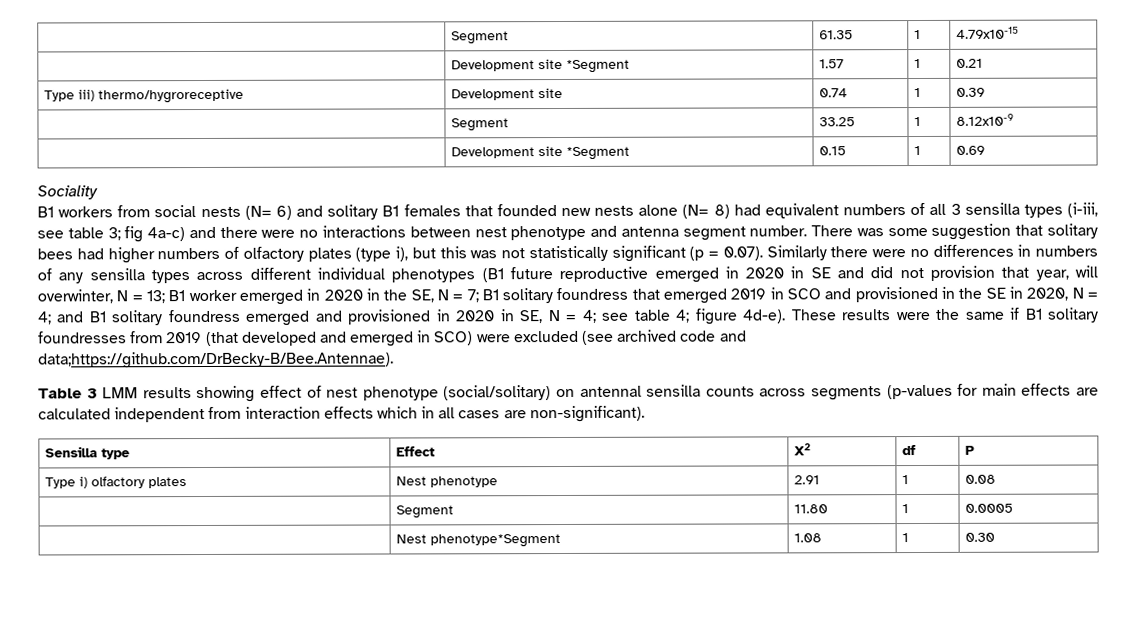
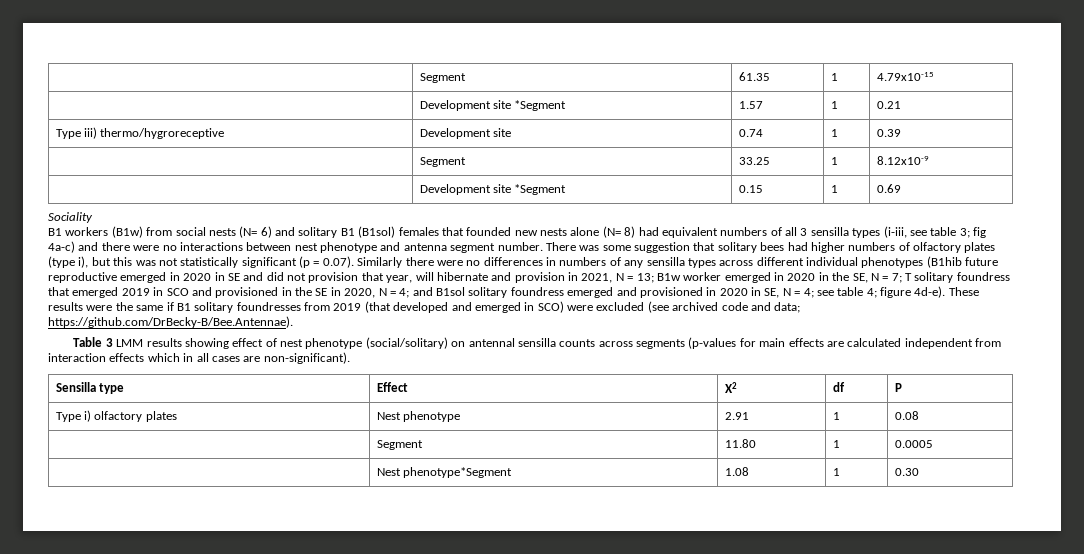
- B1 workers from social nests (N= 6) and solitary B1 females that founded new nests alone (N= 8) had equivalent numbers of all 3 sensilla types (i-iii, see table 3; fig 4a-c) and there were no interactions between nest phenotype and antenna segment number.
+ B1 workers (B1w) from social nests (N= 6) and solitary B1 (B1sol) females that founded new nests alone (N= 8) had equivalent numbers of all 3 sensilla types (i-iii, see table 3; fig 4a-c) and there were no interactions between nest phenotype and antenna segment number.
- There was some suggestion that solitary bees had higher numbers of olfactory plates (type i), but this was not statistically significant (p = 0.07). Similarly there were no differences in numbers of any sensilla types across different individual phenotypes (B1 future reproductive emerged in 2020 in SE and did not provision that year, will overwinter, N = 13;
+ There was some suggestion that solitary bees had higher numbers of olfactory plates (type i), but this was not statistically significant (p = 0.07). Similarly there were no differences in numbers of any sensilla types across different individual phenotypes (B1hib future reproductive emerged in 2020 in SE and did not provision that year, will hibernate and provision in 2021, N = 13;
- B1 worker emerged in 2020 in the SE, N = 7;
+ B1w worker emerged in 2020 in the SE, N = 7;
- B1 solitary foundress that emerged 2019 in SCO and provisioned in the SE in 2020, N = 4;
+ T solitary foundress that emerged 2019 in SCO and provisioned in the SE in 2020, N = 4;
- and B1 solitary foundress emerged and provisioned in 2020 in SE, N = 4;
+ and B1sol solitary foundress emerged and provisioned in 2020 in SE, N = 4;
- These results were the same if B1 solitary foundresses from 2019 (that developed and emerged in SCO) were excluded (see archived code and data;https://github.com/DrBecky-B/Bee.Antennae).
+ These results were the same if B1 solitary foundresses from 2019 (that developed and emerged in SCO) were excluded (see archived code and data; https://github.com/DrBecky-B/Bee.Antennae).

